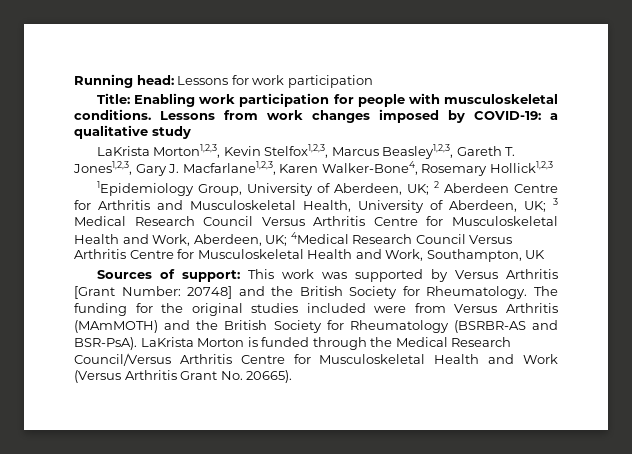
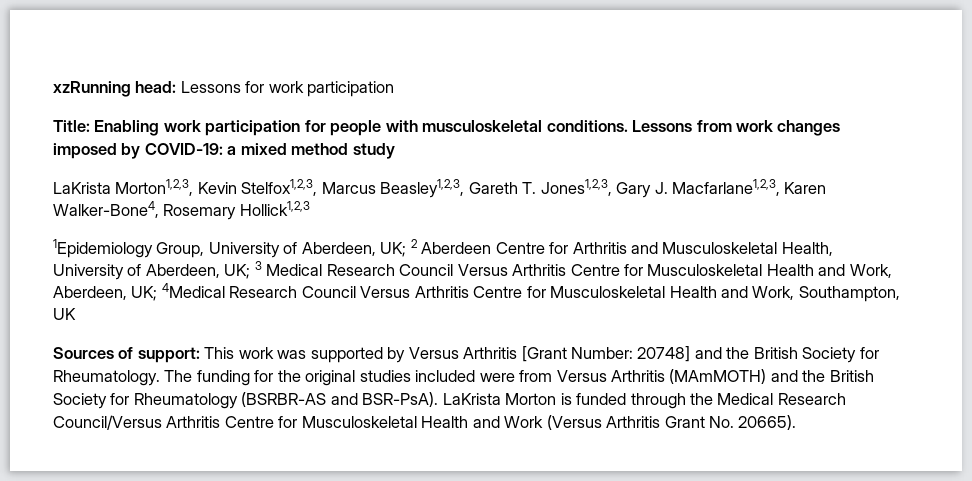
- Running head: Lessons for work participation
+ xzRunning head: Lessons for work participation
- Lessons from work changes imposed by COVID-19: a qualitative study
+ Lessons from work changes imposed by COVID-19: a mixed method study

